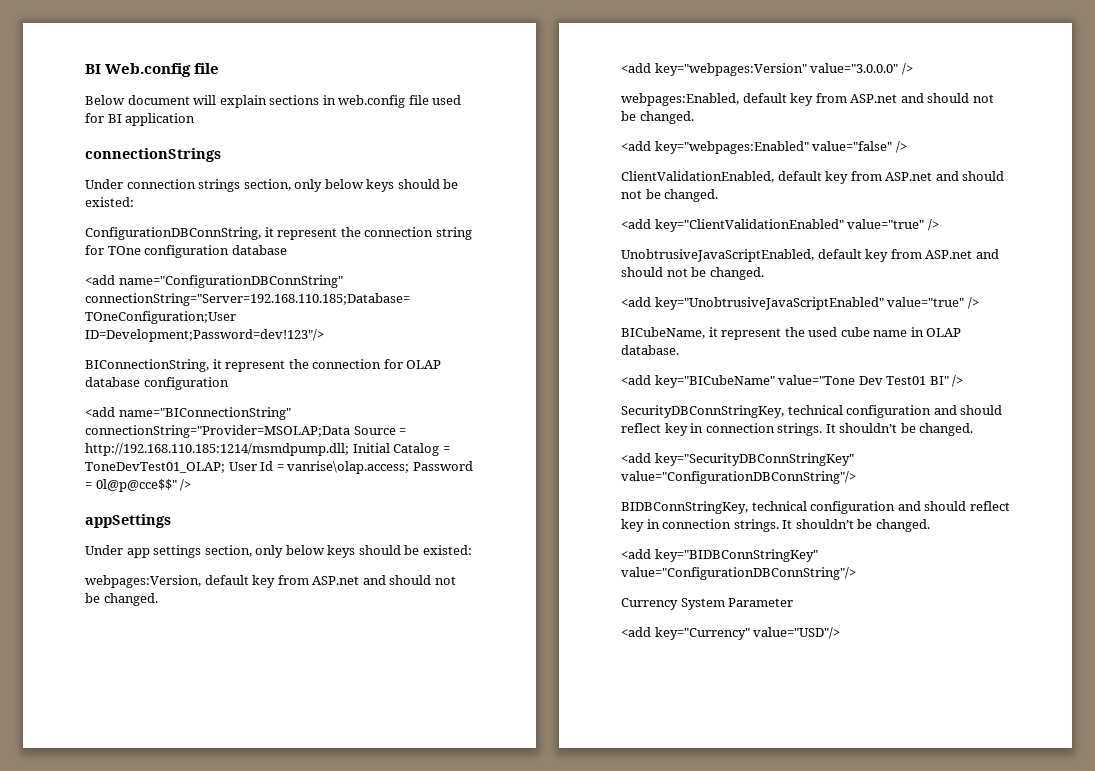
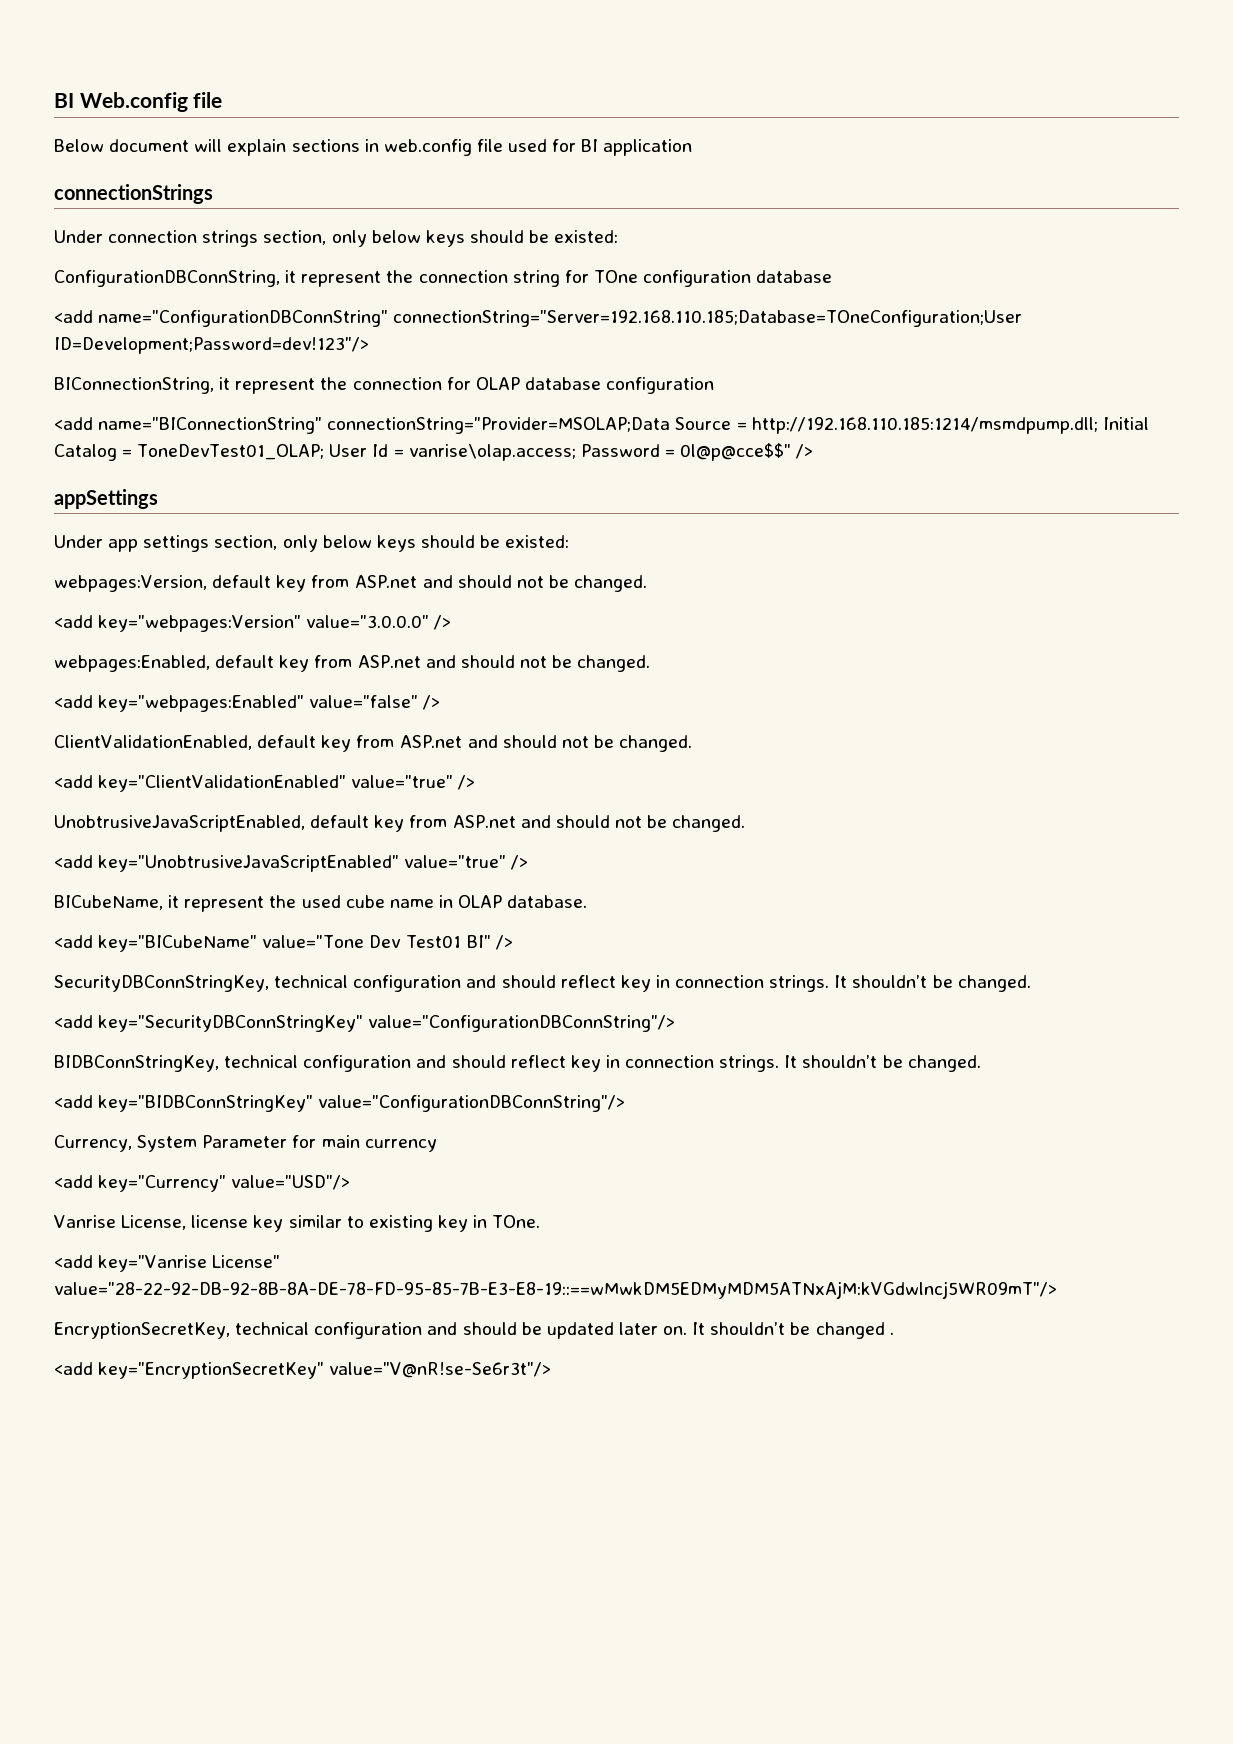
- Currency System Parameter
+ Currency, System Parameter for main currency
+ Vanrise License, license key similar to existing key in TOne.
+ <add key="Vanrise License" value="28-22-92-DB-92-8B-8A-DE-78-FD-95-85-7B-E3-E8-19::==wMwkDM5EDMyMDM5ATNxAjM:kVGdwlncj5WR09mT"/>
+ EncryptionSecretKey, technical configuration and should be updated later on. It shouldn’t be changed .
+ <add key="EncryptionSecretKey" value="V@nR!se-Se6r3t"/>

